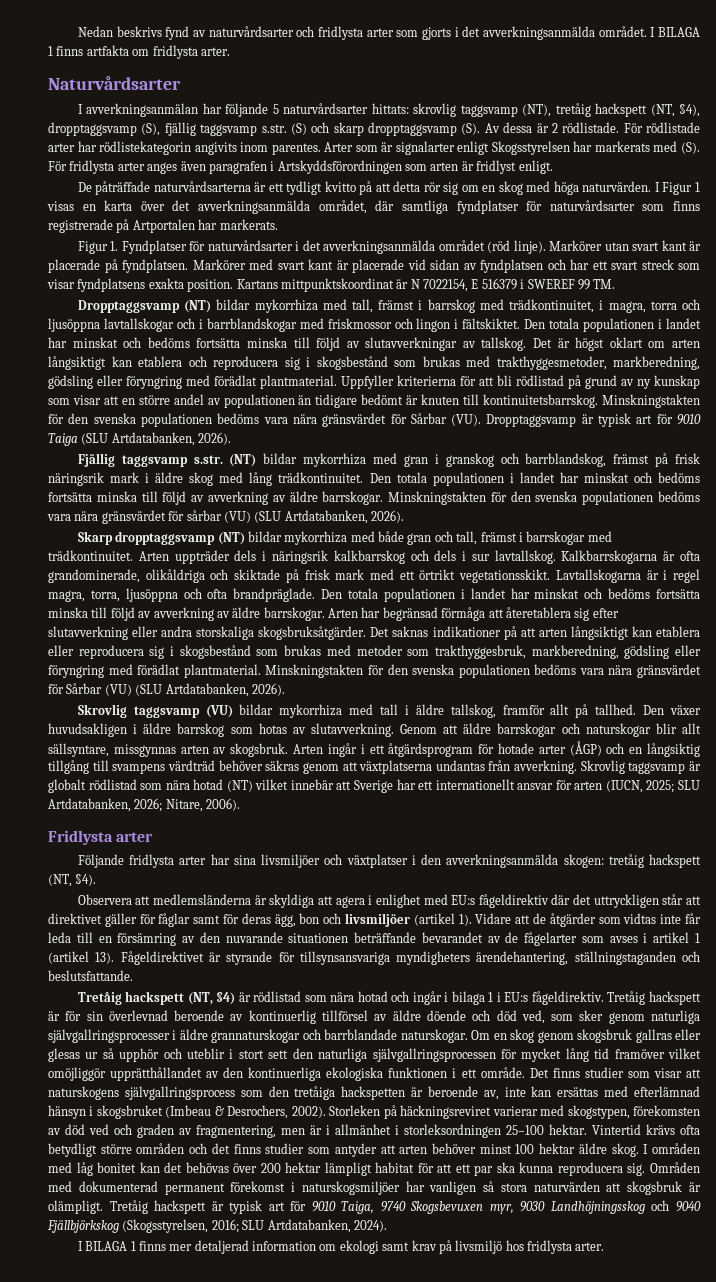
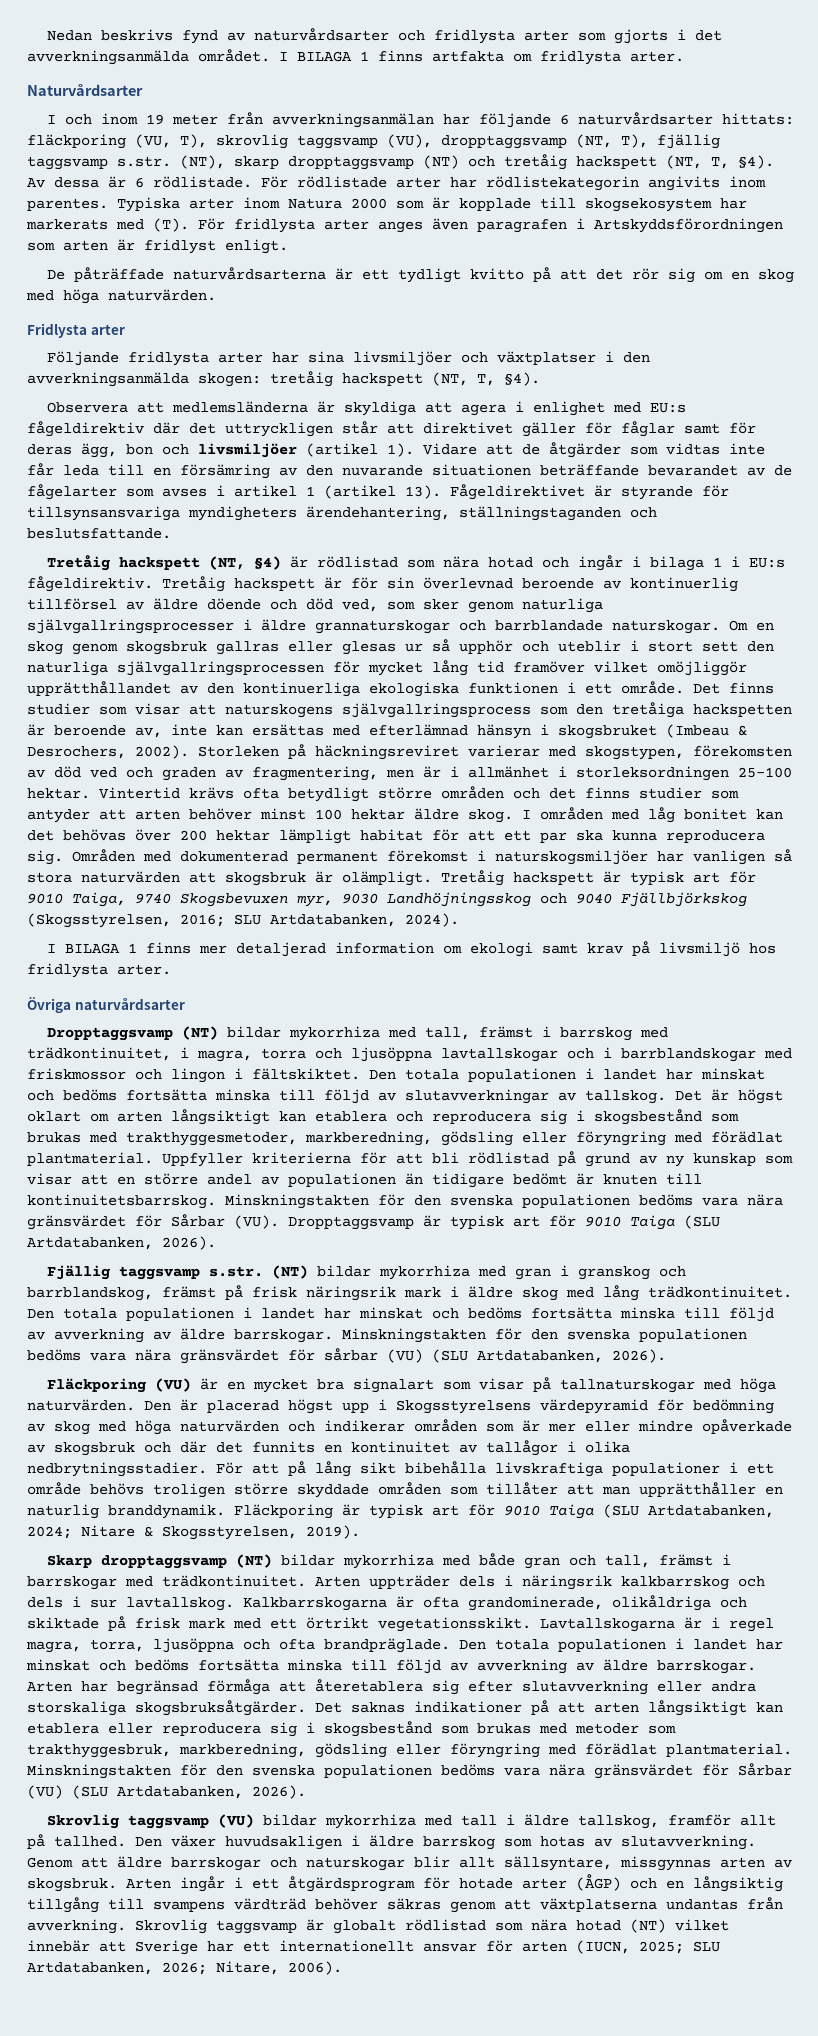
- I avverkningsanmälan har följande 5 naturvårdsarter hittats: skrovlig taggsvamp (NT), tretåig hackspett (NT, §4), dropptaggsvamp (S), fjällig taggsvamp s.str. (S) och skarp dropptaggsvamp (S). Av dessa är 2 rödlistade.
+ I och inom 19 meter från avverkningsanmälan har följande 6 naturvårdsarter hittats: fläckporing (VU, T), skrovlig taggsvamp (VU), dropptaggsvamp (NT, T), fjällig taggsvamp s.str. (NT), skarp dropptaggsvamp (NT) och tretåig hackspett (NT, T, §4). Av dessa är 6 rödlistade.
- Arter som är signalarter enligt Skogsstyrelsen har markerats med (S). För fridlysta arter anges även paragrafen i Artskyddsförordningen som arten är fridlyst enligt.
+ Typiska arter inom Natura 2000 som är kopplade till skogsekosystem har markerats med (T). För fridlysta arter anges även paragrafen i Artskyddsförordningen som arten är fridlyst enligt.
- De påträffade naturvårdsarterna är ett tydligt kvitto på att detta rör sig om en skog med höga naturvärden. I Figur 1 visas en karta över det avverkningsanmälda området, där samtliga fyndplatser för naturvårdsarter som finns registrerade på Artportalen har markerats.
- Figur 1. Fyndplatser för naturvårdsarter i det avverkningsanmälda området (röd linje). Markörer utan svart kant är placerade på fyndplatsen. Markörer med svart kant är placerade vid sidan av fyndplatsen och har ett svart streck som visar fyndplatsens exakta position. Kartans mittpunktskoordinat är N 7022154, E 516379 i SWEREF 99 TM.
- Dropptaggsvamp (NT) bildar mykorrhiza med tall, främst i barrskog med trädkontinuitet, i magra, torra och ljusöppna lavtallskogar och i barrblandskogar med friskmossor och lingon i fältskiktet. Den totala populationen i landet har minskat och bedöms fortsätta minska till följd av slutavverkningar av tallskog. Det är högst oklart om arten långsiktigt kan etablera och reproducera sig i skogsbestånd som brukas med trakthyggesmetoder, markberedning, gödsling eller föryngring med förädlat plantmaterial. Uppfyller kriterierna för att bli rödlistad på grund av ny kunskap som visar att en större andel av populationen än tidigare bedömt är knuten till kontinuitetsbarrskog. Minskningstakten för den svenska populationen bedöms vara nära gränsvärdet för Sårbar (VU). Dropptaggsvamp är typisk art för 9010 Taiga (SLU Artdatabanken, 2026).
- Fjällig taggsvamp s.str. (NT) bildar mykorrhiza med gran i granskog och barrblandskog, främst på frisk näringsrik mark i äldre skog med lång trädkontinuitet. Den totala populationen i landet har minskat och bedöms fortsätta minska till följd av avverkning av äldre barrskogar. Minskningstakten för den svenska populationen bedöms vara nära gränsvärdet för sårbar (VU) (SLU Artdatabanken, 2026).
- Skarp dropptaggsvamp (NT) bildar mykorrhiza med både gran och tall, främst i barrskogar med trädkontinuitet. Arten uppträder dels i näringsrik kalkbarrskog och dels i sur lavtallskog. Kalkbarrskogarna är ofta grandominerade, olikåldriga och skiktade på frisk mark med ett örtrikt vegetationsskikt. Lavtallskogarna är i regel magra, torra, ljusöppna och ofta brandpräglade. Den totala populationen i landet har minskat och bedöms fortsätta minska till följd av avverkning av äldre barrskogar. Arten har begränsad förmåga att återetablera sig efter slutavverkning eller andra storskaliga skogsbruksåtgärder. Det saknas indikationer på att arten långsiktigt kan etablera eller reproducera sig i skogsbestånd som brukas med metoder som trakthyggesbruk, markberedning, gödsling eller föryngring med förädlat plantmaterial. Minskningstakten för den svenska populationen bedöms vara nära gränsvärdet för Sårbar (VU) (SLU Artdatabanken, 2026).
- Skrovlig taggsvamp (VU) bildar mykorrhiza med tall i äldre tallskog, framför allt på tallhed. Den växer huvudsakligen i äldre barrskog som hotas av slutavverkning. Genom att äldre barrskogar och naturskogar blir allt sällsyntare, missgynnas arten av skogsbruk. Arten ingår i ett åtgärdsprogram för hotade arter (ÅGP) och en långsiktig tillgång till svampens värdträd behöver säkras genom att växtplatserna undantas från avverkning. Skrovlig taggsvamp är globalt rödlistad som nära hotad (NT) vilket innebär att Sverige har ett internationellt ansvar för arten (IUCN, 2025; SLU Artdatabanken, 2026; Nitare, 2006).
+ De påträffade naturvårdsarterna är ett tydligt kvitto på att det rör sig om en skog med höga naturvärden.
- Följande fridlysta arter har sina livsmiljöer och växtplatser i den avverkningsanmälda skogen: tretåig hackspett (NT, §4).
+ Följande fridlysta arter har sina livsmiljöer och växtplatser i den avverkningsanmälda skogen: tretåig hackspett (NT, T, §4).
+ Övriga naturvårdsarter
+ Dropptaggsvamp (NT) bildar mykorrhiza med tall, främst i barrskog med trädkontinuitet, i magra, torra och ljusöppna lavtallskogar och i barrblandskogar med friskmossor och lingon i fältskiktet. Den totala populationen i landet har minskat och bedöms fortsätta minska till följd av slutavverkningar av tallskog. Det är högst oklart om arten långsiktigt kan etablera och reproducera sig i skogsbestånd som brukas med trakthyggesmetoder, markberedning, gödsling eller föryngring med förädlat plantmaterial. Uppfyller kriterierna för att bli rödlistad på grund av ny kunskap som visar att en större andel av populationen än tidigare bedömt är knuten till kontinuitetsbarrskog. Minskningstakten för den svenska populationen bedöms vara nära gränsvärdet för Sårbar (VU). Dropptaggsvamp är typisk art för 9010 Taiga (SLU Artdatabanken, 2026).
+ Fjällig taggsvamp s.str. (NT) bildar mykorrhiza med gran i granskog och barrblandskog, främst på frisk näringsrik mark i äldre skog med lång trädkontinuitet. Den totala populationen i landet har minskat och bedöms fortsätta minska till följd av avverkning av äldre barrskogar. Minskningstakten för den svenska populationen bedöms vara nära gränsvärdet för sårbar (VU) (SLU Artdatabanken, 2026).
+ Fläckporing (VU) är en mycket bra signalart som visar på tallnaturskogar med höga naturvärden. Den är placerad högst upp i Skogsstyrelsens värdepyramid för bedömning av skog med höga naturvärden och indikerar områden som är mer eller mindre opåverkade av skogsbruk och där det funnits en kontinuitet av tallågor i olika nedbrytningsstadier. För att på lång sikt bibehålla livskraftiga populationer i ett område behövs troligen större skyddade områden som tillåter att man upprätthåller en naturlig branddynamik. Fläckporing är typisk art för 9010 Taiga (SLU Artdatabanken, 2024; Nitare & Skogsstyrelsen, 2019).
+ Skarp dropptaggsvamp (NT) bildar mykorrhiza med både gran och tall, främst i barrskogar med trädkontinuitet. Arten uppträder dels i näringsrik kalkbarrskog och dels i sur lavtallskog. Kalkbarrskogarna är ofta grandominerade, olikåldriga och skiktade på frisk mark med ett örtrikt vegetationsskikt. Lavtallskogarna är i regel magra, torra, ljusöppna och ofta brandpräglade. Den totala populationen i landet har minskat och bedöms fortsätta minska till följd av avverkning av äldre barrskogar. Arten har begränsad förmåga att återetablera sig efter slutavverkning eller andra storskaliga skogsbruksåtgärder. Det saknas indikationer på att arten långsiktigt kan etablera eller reproducera sig i skogsbestånd som brukas med metoder som trakthyggesbruk, markberedning, gödsling eller föryngring med förädlat plantmaterial. Minskningstakten för den svenska populationen bedöms vara nära gränsvärdet för Sårbar (VU) (SLU Artdatabanken, 2026).
+ Skrovlig taggsvamp (VU) bildar mykorrhiza med tall i äldre tallskog, framför allt på tallhed. Den växer huvudsakligen i äldre barrskog som hotas av slutavverkning. Genom att äldre barrskogar och naturskogar blir allt sällsyntare, missgynnas arten av skogsbruk. Arten ingår i ett åtgärdsprogram för hotade arter (ÅGP) och en långsiktig tillgång till svampens värdträd behöver säkras genom att växtplatserna undantas från avverkning. Skrovlig taggsvamp är globalt rödlistad som nära hotad (NT) vilket innebär att Sverige har ett internationellt ansvar för arten (IUCN, 2025; SLU Artdatabanken, 2026; Nitare, 2006).

